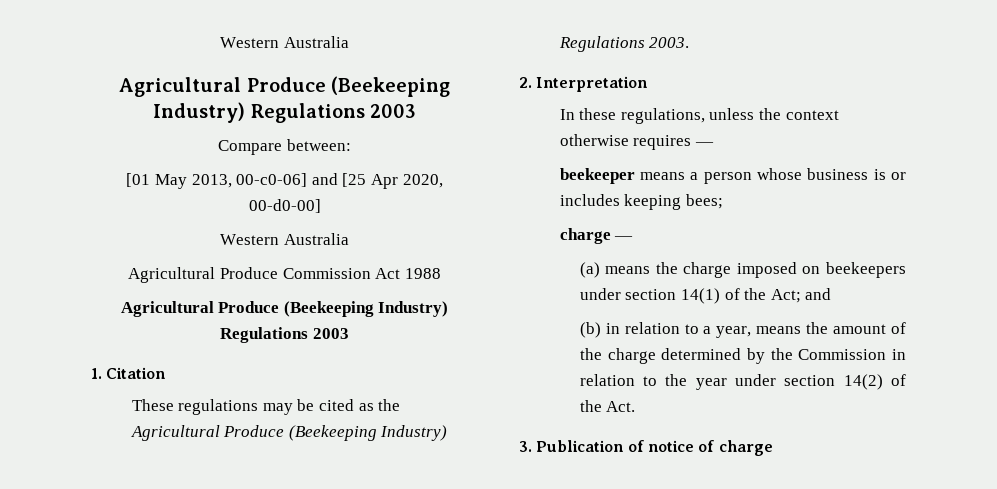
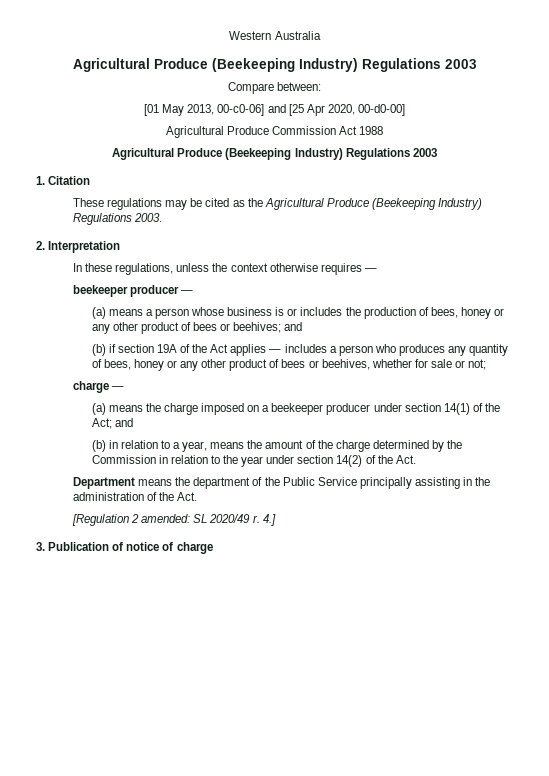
  [01 May 2013, 00-c0-06] and [25 Apr 2020, 00-d0-00]
- Western Australia
- beekeeper means a person whose business is or includes keeping bees;
+ beekeeper producer —
+ (a) means a person whose business is or includes the production of bees, honey or any other product of bees or beehives; and
+ (b) if section 19A of the Act applies — includes a person who produces any quantity of bees, honey or any other product of bees or beehives, whether for sale or not;
- (a) means the charge imposed on beekeepers under section 14(1) of the Act; and
+ (a) means the charge imposed on a beekeeper producer under section 14(1) of the Act; and
+ Department means the department of the Public Service principally assisting in the administration of the Act.
+ [Regulation 2 amended: SL 2020/49 r. 4.]

